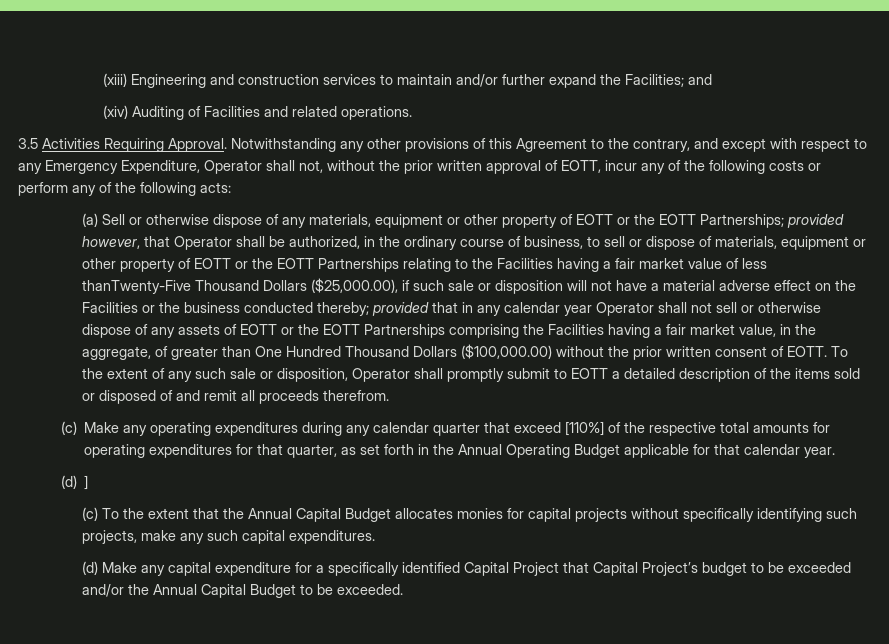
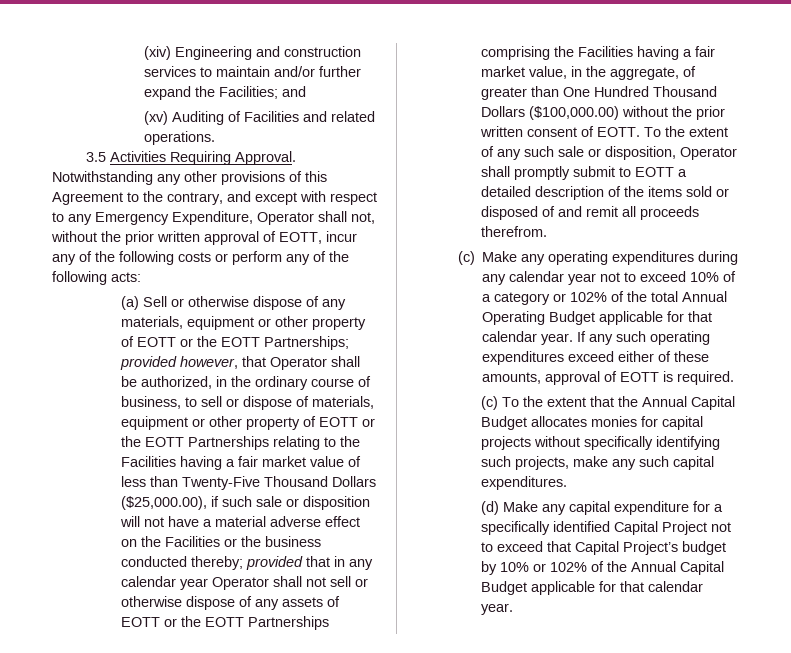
- (xiii) Engineering and construction services to maintain and/or further expand the Facilities; and
+ (xiv) Engineering and construction services to maintain and/or further expand the Facilities; and
- (xiv) Auditing of Facilities and related operations.
+ (xv) Auditing of Facilities and related operations.
- provided however, that Operator shall be authorized, in the ordinary course of business, to sell or dispose of materials, equipment or other property of EOTT or the EOTT Partnerships relating to the Facilities having a fair market value of less thanTwenty-Five Thousand Dollars ($25,000.00), if such sale or disposition will not have a material adverse effect on the Facilities or the business conducted thereby;
+ provided however, that Operator shall be authorized, in the ordinary course of business, to sell or dispose of materials, equipment or other property of EOTT or the EOTT Partnerships relating to the Facilities having a fair market value of less than Twenty-Five Thousand Dollars ($25,000.00), if such sale or disposition will not have a material adverse effect on the Facilities or the business conducted thereby;
- (c) Make any operating expenditures during any calendar quarter that exceed [110%] of the respective total amounts for operating expenditures for that quarter, as set forth in the Annual Operating Budget applicable for that calendar year.
- (d) ]
+ (c) Make any operating expenditures during any calendar year not to exceed 10% of a category or 102% of the total Annual Operating Budget applicable for that calendar year. If any such operating expenditures exceed either of these amounts, approval of EOTT is required.
- (d) Make any capital expenditure for a specifically identified Capital Project that Capital Project’s budget to be exceeded and/or the Annual Capital Budget to be exceeded.
+ (d) Make any capital expenditure for a specifically identified Capital Project not to exceed that Capital Project’s budget by 10% or 102% of the Annual Capital Budget applicable for that calendar year.

